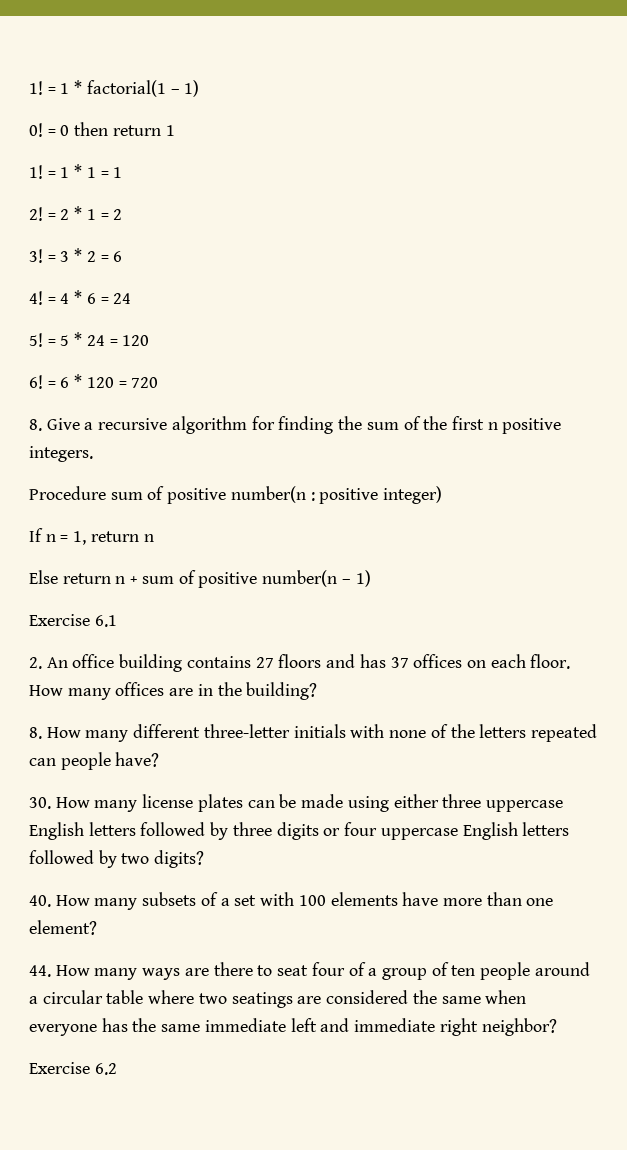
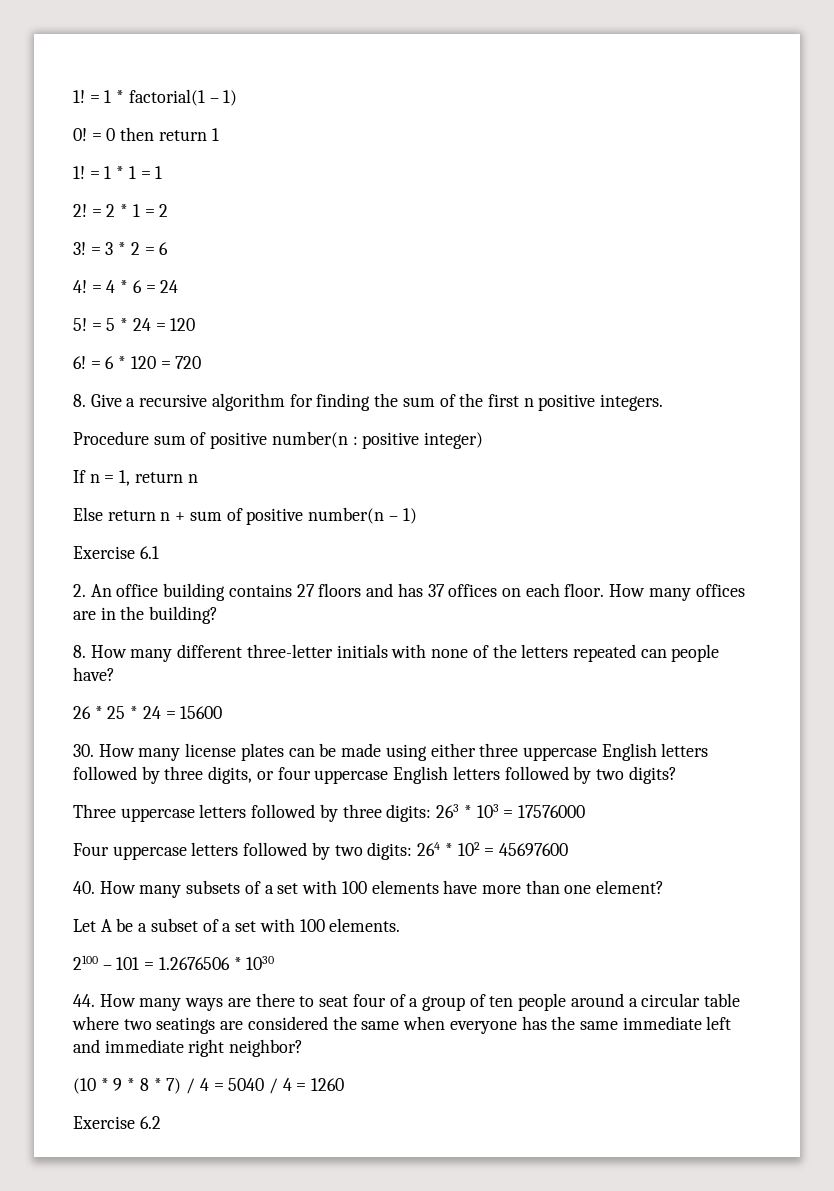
+ 26 * 25 * 24 = 15600
- 30. How many license plates can be made using either three uppercase English letters followed by three digits or four uppercase English letters followed by two digits?
+ 30. How many license plates can be made using either three uppercase English letters followed by three digits, or four uppercase English letters followed by two digits?
+ Three uppercase letters followed by three digits: 263 * 103 = 17576000
+ Four uppercase letters followed by two digits: 264 * 102 = 45697600
+ Let A be a subset of a set with 100 elements.
+ 2100 – 101 = 1.2676506 * 1030
+ (10 * 9 * 8 * 7) / 4 = 5040 / 4 = 1260

